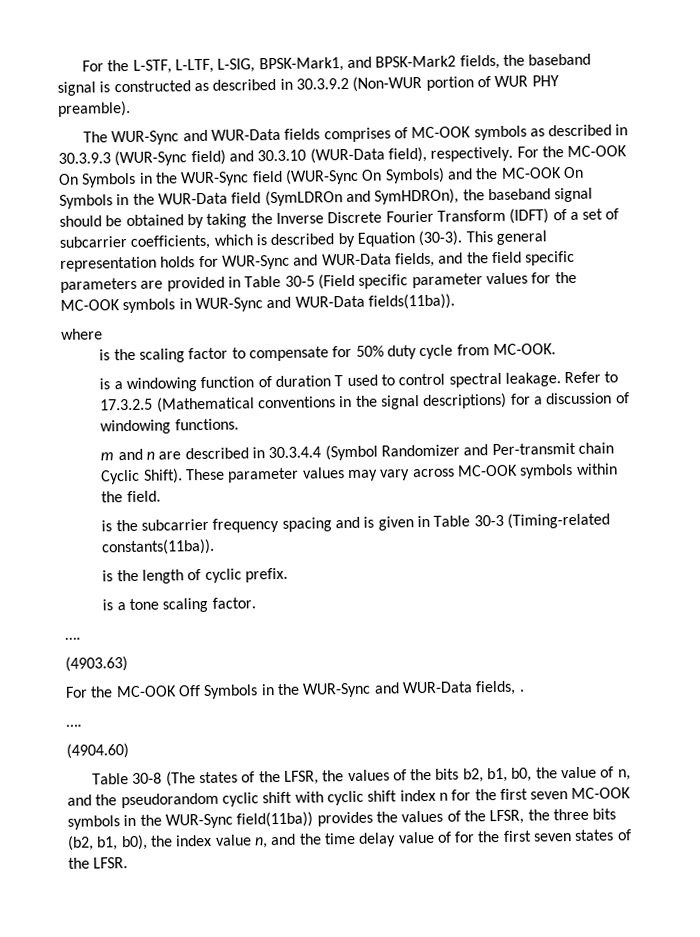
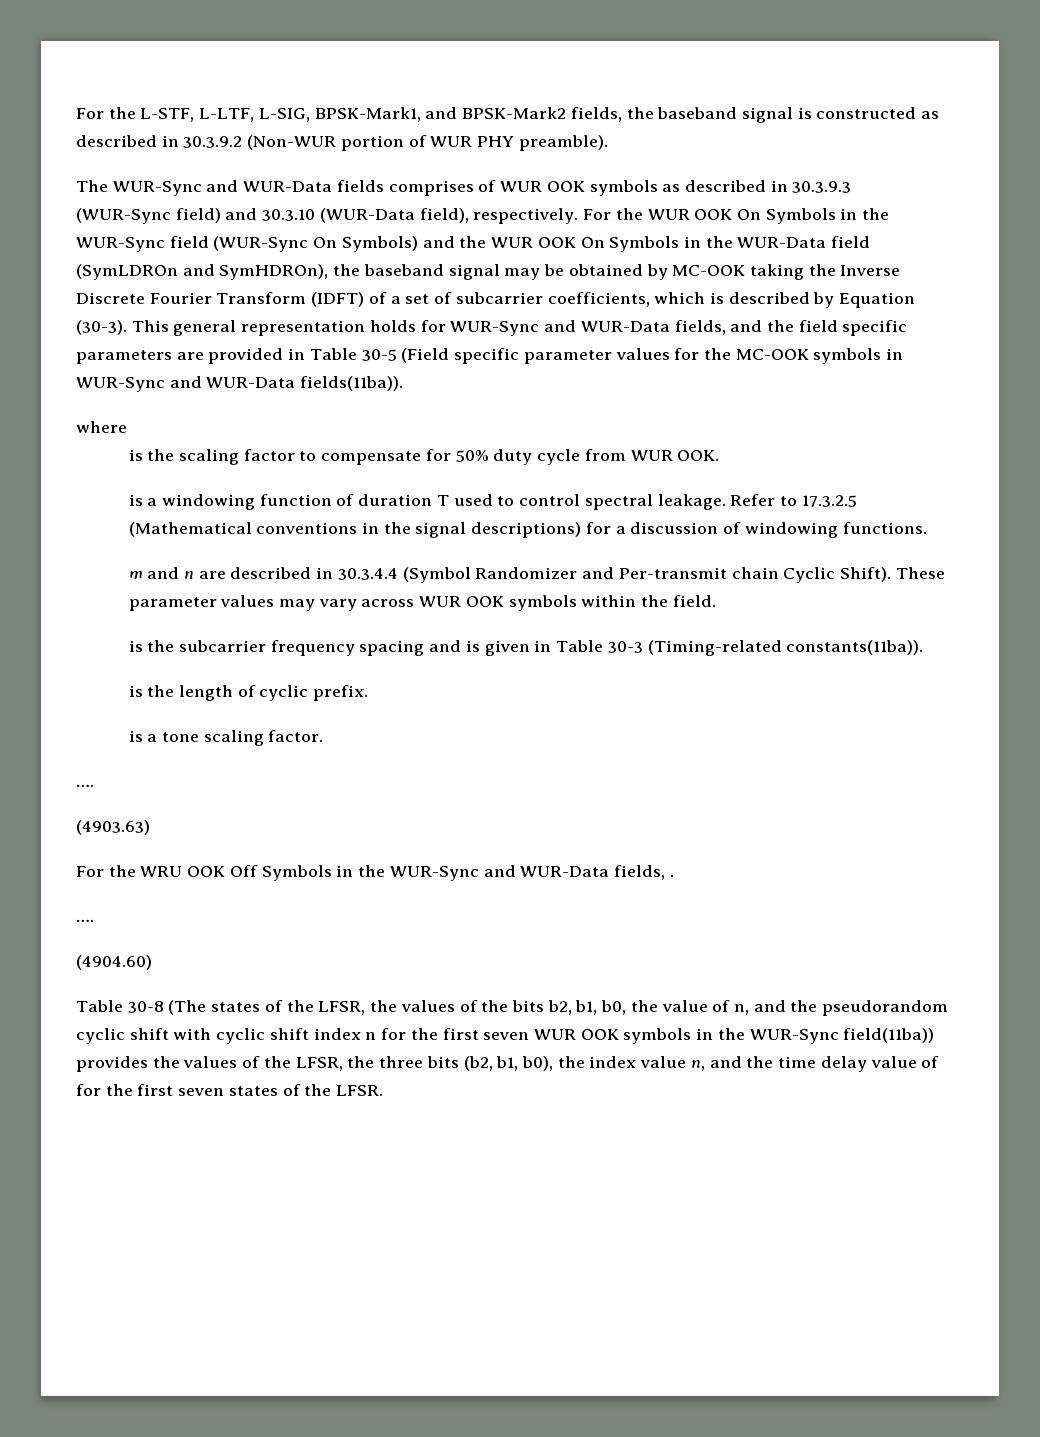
- The WUR-Sync and WUR-Data fields comprises of MC-OOK symbols as described in 30.3.9.3 (WUR-Sync field) and 30.3.10 (WUR-Data field), respectively.
+ The WUR-Sync and WUR-Data fields comprises of WUR OOK symbols as described in 30.3.9.3 (WUR-Sync field) and 30.3.10 (WUR-Data field), respectively.
- For the MC-OOK On Symbols in the WUR-Sync field (WUR-Sync On Symbols) and the MC-OOK On Symbols in the WUR-Data field (SymLDROn and SymHDROn), the baseband signal should be obtained by taking the Inverse Discrete Fourier Transform (IDFT) of a set of subcarrier coefficients, which is described by Equation (30-3).
+ For the WUR OOK On Symbols in the WUR-Sync field (WUR-Sync On Symbols) and the WUR OOK On Symbols in the WUR-Data field (SymLDROn and SymHDROn), the baseband signal may be obtained by MC-OOK taking the Inverse Discrete Fourier Transform (IDFT) of a set of subcarrier coefficients, which is described by Equation (30-3).
- is the scaling factor to compensate for 50% duty cycle from MC-OOK.
+ is the scaling factor to compensate for 50% duty cycle from WUR OOK.
- These parameter values may vary across MC-OOK symbols within the field.
+ These parameter values may vary across WUR OOK symbols within the field.
- For the MC-OOK Off Symbols in the WUR-Sync and WUR-Data fields, .
+ For the WRU OOK Off Symbols in the WUR-Sync and WUR-Data fields, .
- Table 30-8 (The states of the LFSR, the values of the bits b2, b1, b0, the value of n, and the pseudorandom cyclic shift with cyclic shift index n for the first seven MC-OOK symbols in the WUR-Sync field(11ba)) provides the values of the LFSR, the three bits (b2, b1, b0), the index value n, and the time delay value of for the first seven states of the LFSR.
+ Table 30-8 (The states of the LFSR, the values of the bits b2, b1, b0, the value of n, and the pseudorandom cyclic shift with cyclic shift index n for the first seven WUR OOK symbols in the WUR-Sync field(11ba)) provides the values of the LFSR, the three bits (b2, b1, b0), the index value n, and the time delay value of for the first seven states of the LFSR.

